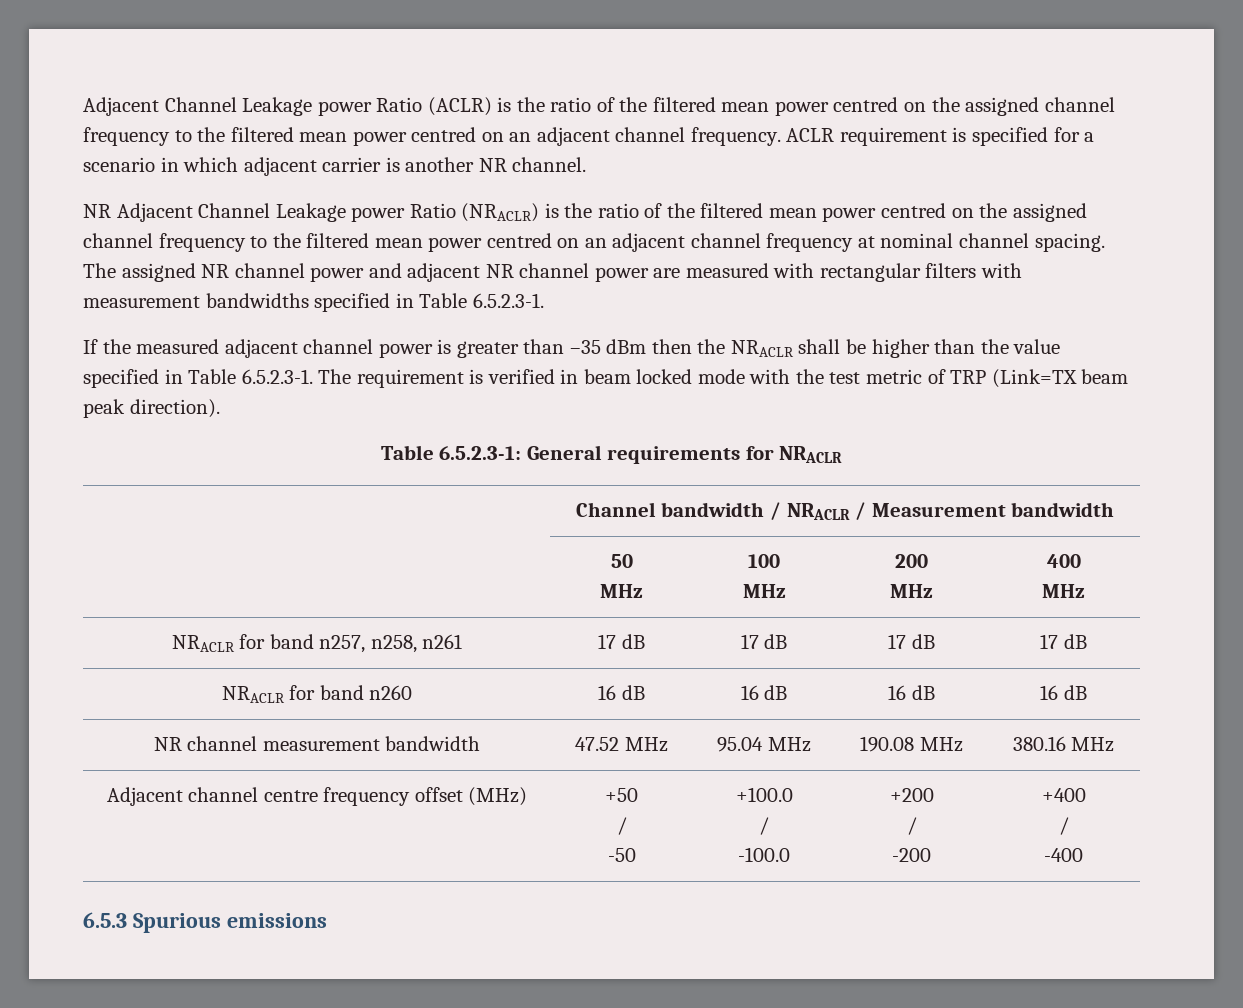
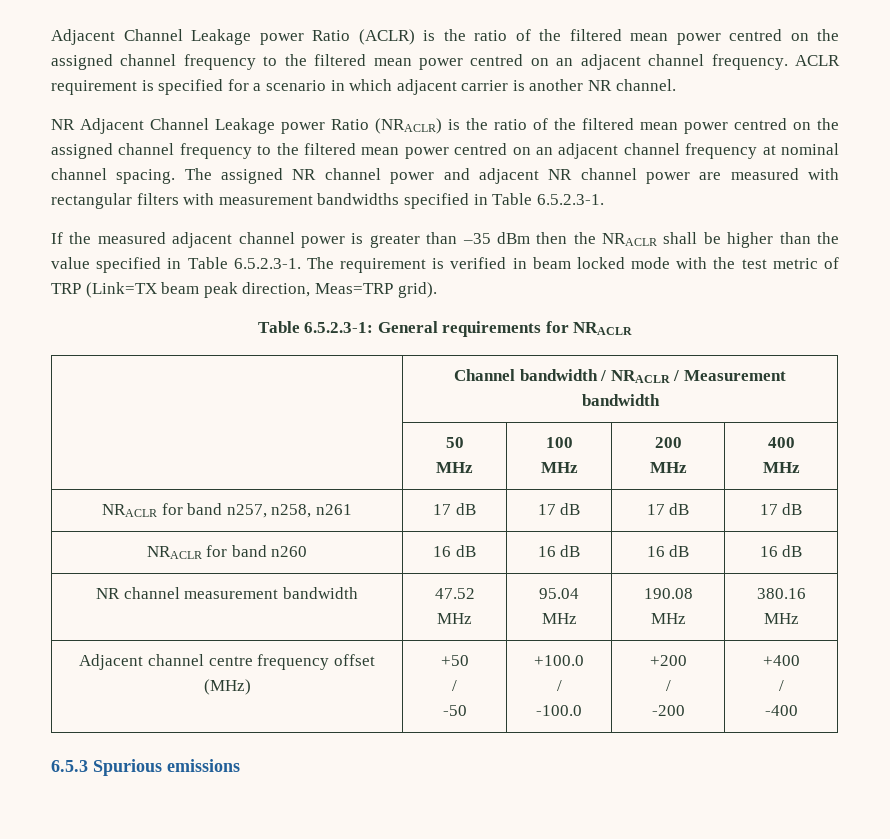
- If the measured adjacent channel power is greater than –35 dBm then the NRACLR shall be higher than the value specified in Table 6.5.2.3-1. The requirement is verified in beam locked mode with the test metric of TRP (Link=TX beam peak direction).
+ If the measured adjacent channel power is greater than –35 dBm then the NRACLR shall be higher than the value specified in Table 6.5.2.3-1. The requirement is verified in beam locked mode with the test metric of TRP (Link=TX beam peak direction, Meas=TRP grid).

